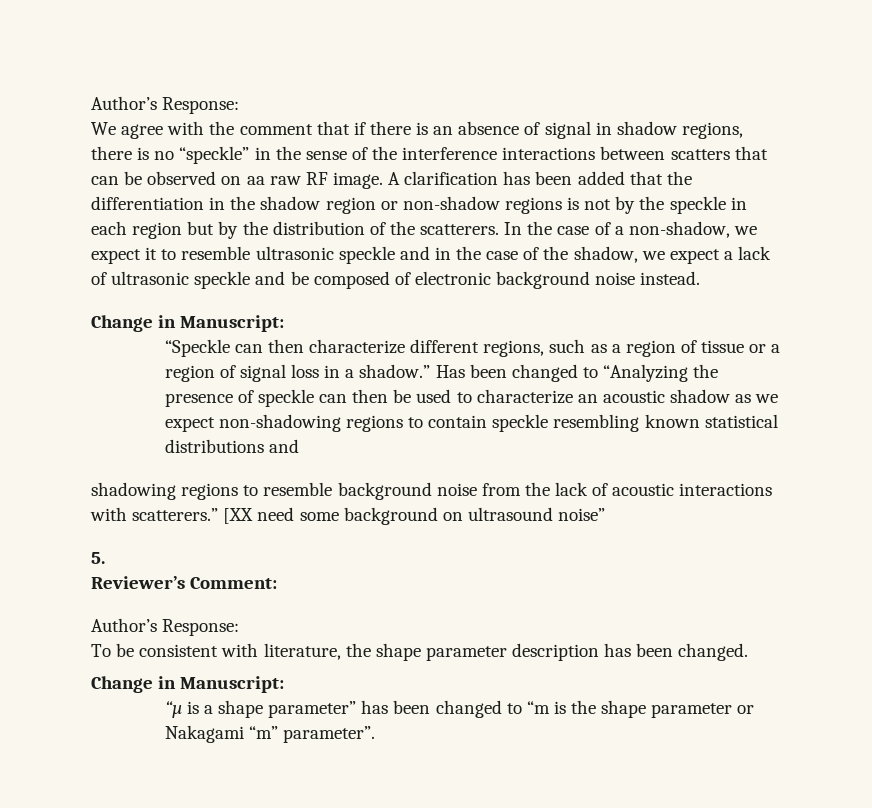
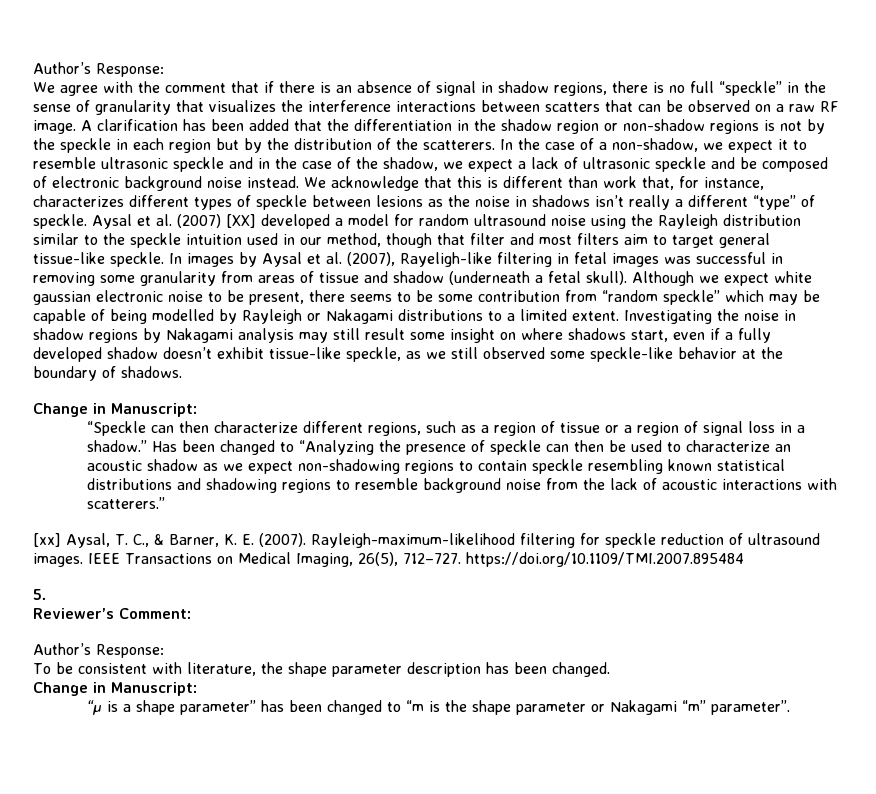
- We agree with the comment that if there is an absence of signal in shadow regions, there is no “speckle” in the sense of the interference interactions between scatters that can be observed on aa raw RF image.
+ We agree with the comment that if there is an absence of signal in shadow regions, there is no full “speckle” in the sense of granularity that visualizes the interference interactions between scatters that can be observed on a raw RF image.
+ We acknowledge that this is different than work that, for instance, characterizes different types of speckle between lesions as the noise in shadows isn’t really a different “type” of speckle. Aysal et al. (2007) [XX] developed a model for random ultrasound noise using the Rayleigh distribution similar to the speckle intuition used in our method, though that filter and most filters aim to target general tissue-like speckle. In images by Aysal et al. (2007), Rayeligh-like filtering in fetal images was successful in removing some granularity from areas of tissue and shadow (underneath a fetal skull). Although we expect white gaussian electronic noise to be present, there seems to be some contribution from “random speckle” which may be capable of being modelled by Rayleigh or Nakagami distributions to a limited extent. Investigating the noise in shadow regions by Nakagami analysis may still result some insight on where shadows start, even if a fully developed shadow doesn’t exhibit tissue-like speckle, as we still observed some speckle-like behavior at the boundary of shadows.
- Has been changed to “Analyzing the presence of speckle can then be used to characterize an acoustic shadow as we expect non-shadowing regions to contain speckle resembling known statistical distributions and
- shadowing regions to resemble background noise from the lack of acoustic interactions with scatterers.” [XX need some background on ultrasound noise”
+ Has been changed to “Analyzing the presence of speckle can then be used to characterize an acoustic shadow as we expect non-shadowing regions to contain speckle resembling known statistical distributions and shadowing regions to resemble background noise from the lack of acoustic interactions with scatterers.”
+ [xx] Aysal, T. C., & Barner, K. E. (2007). Rayleigh-maximum-likelihood filtering for speckle reduction of ultrasound images. IEEE Transactions on Medical Imaging, 26(5), 712–727. https://doi.org/10.1109/TMI.2007.895484

